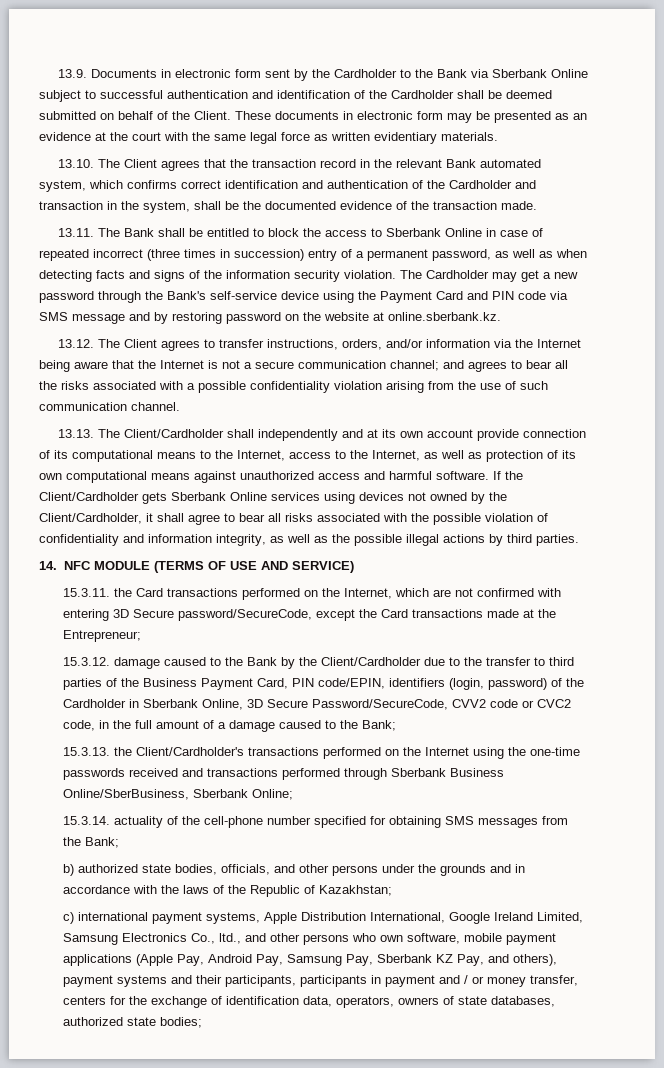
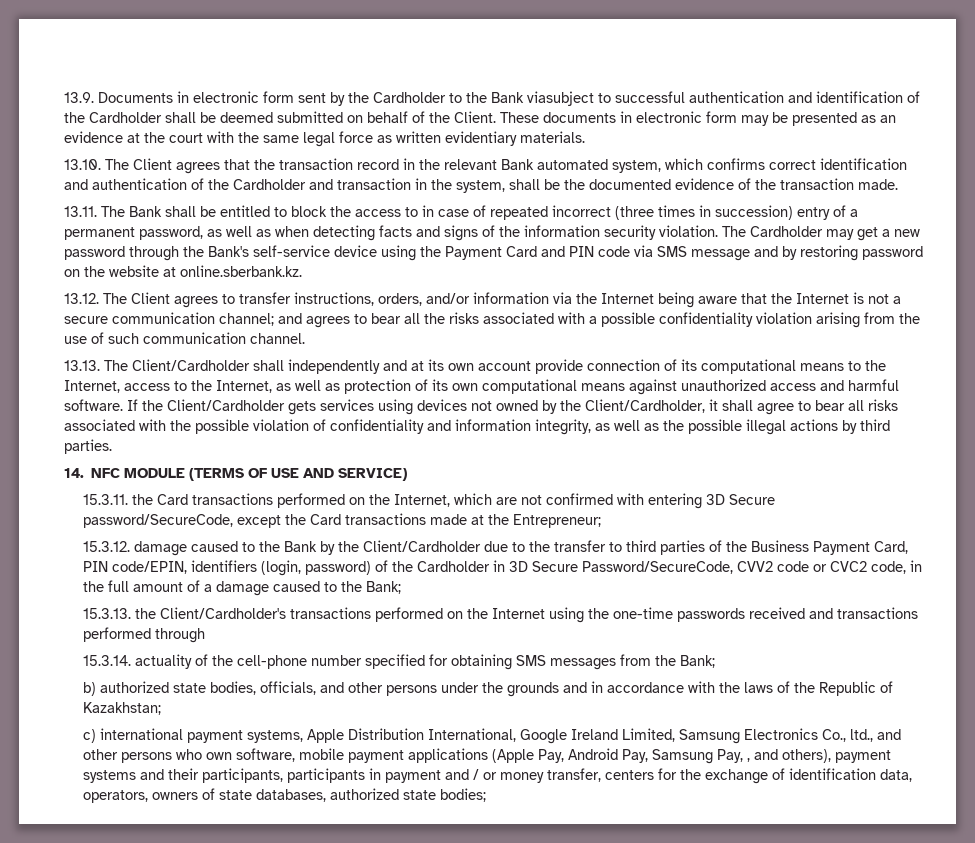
- 13.9. Documents in electronic form sent by the Cardholder to the Bank via Sberbank Online subject to successful authentication and identification of the Cardholder shall be deemed submitted on behalf of the Client.
+ 13.9. Documents in electronic form sent by the Cardholder to the Bank viasubject to successful authentication and identification of the Cardholder shall be deemed submitted on behalf of the Client.
- 13.11. The Bank shall be entitled to block the access to Sberbank Online in case of repeated incorrect (three times in succession) entry of a permanent password, as well as when detecting facts and signs of the information security violation.
+ 13.11. The Bank shall be entitled to block the access to in case of repeated incorrect (three times in succession) entry of a permanent password, as well as when detecting facts and signs of the information security violation.
- If the Client/Cardholder gets Sberbank Online services using devices not owned by the Client/Cardholder, it shall agree to bear all risks associated with the possible violation of confidentiality and information integrity, as well as the possible illegal actions by third parties.
+ If the Client/Cardholder gets services using devices not owned by the Client/Cardholder, it shall agree to bear all risks associated with the possible violation of confidentiality and information integrity, as well as the possible illegal actions by third parties.
- 15.3.12. damage caused to the Bank by the Client/Cardholder due to the transfer to third parties of the Business Payment Card, PIN code/EPIN, identifiers (login, password) of the Cardholder in Sberbank Online, 3D Secure Password/SecureCode, CVV2 code or CVC2 code, in the full amount of a damage caused to the Bank;
+ 15.3.12. damage caused to the Bank by the Client/Cardholder due to the transfer to third parties of the Business Payment Card, PIN code/EPIN, identifiers (login, password) of the Cardholder in 3D Secure Password/SecureCode, CVV2 code or CVC2 code, in the full amount of a damage caused to the Bank;
- 15.3.13. the Client/Cardholder's transactions performed on the Internet using the one-time passwords received and transactions performed through Sberbank Business Online/SberBusiness, Sberbank Online;
+ 15.3.13. the Client/Cardholder's transactions performed on the Internet using the one-time passwords received and transactions performed through
- c) international payment systems, Apple Distribution International, Google Ireland Limited, Samsung Electronics Co., ltd., and other persons who own software, mobile payment applications (Apple Pay, Android Pay, Samsung Pay, Sberbank KZ Pay, and others), payment systems and their participants, participants in payment and / or money transfer, centers for the exchange of identification data, operators, owners of state databases, authorized state bodies;
+ c) international payment systems, Apple Distribution International, Google Ireland Limited, Samsung Electronics Co., ltd., and other persons who own software, mobile payment applications (Apple Pay, Android Pay, Samsung Pay, , and others), payment systems and their participants, participants in payment and / or money transfer, centers for the exchange of identification data, operators, owners of state databases, authorized state bodies;

